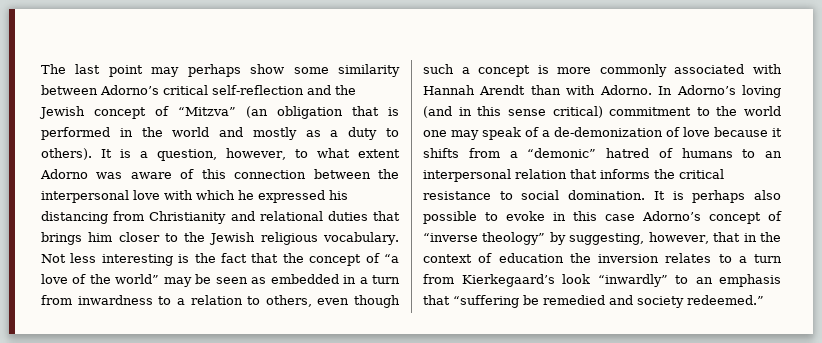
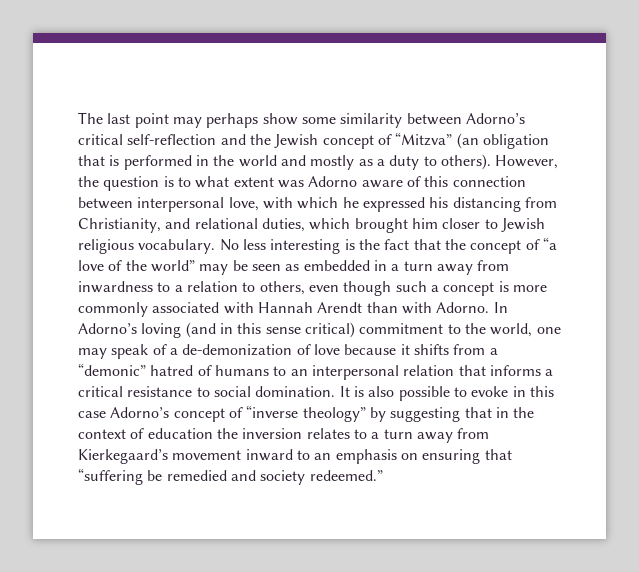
- It is a question, however, to what extent Adorno was aware of this connection between the interpersonal love with which he expressed his distancing from Christianity and relational duties that brings him closer to the Jewish religious vocabulary.
+ However, the question is to what extent was Adorno aware of this connection between interpersonal love, with which he expressed his distancing from Christianity, and relational duties, which brought him closer to Jewish religious vocabulary.
- Not less interesting is the fact that the concept of “a love of the world” may be seen as embedded in a turn from inwardness to a relation to others, even though such a concept is more commonly associated with Hannah Arendt than with Adorno.
+ No less interesting is the fact that the concept of “a love of the world” may be seen as embedded in a turn away from inwardness to a relation to others, even though such a concept is more commonly associated with Hannah Arendt than with Adorno.
- In Adorno’s loving (and in this sense critical) commitment to the world one may speak of a de-demonization of love because it shifts from a “demonic” hatred of humans to an interpersonal relation that informs the critical resistance to social domination.
+ In Adorno’s loving (and in this sense critical) commitment to the world, one may speak of a de-demonization of love because it shifts from a “demonic” hatred of humans to an interpersonal relation that informs a critical resistance to social domination.
- It is perhaps also possible to evoke in this case Adorno’s concept of “inverse theology” by suggesting, however, that in the context of education the inversion relates to a turn from Kierkegaard’s look “inwardly” to an emphasis that “suffering be remedied and society redeemed.”
+ It is also possible to evoke in this case Adorno’s concept of “inverse theology” by suggesting that in the context of education the inversion relates to a turn away from Kierkegaard’s movement inward to an emphasis on ensuring that “suffering be remedied and society redeemed.”

